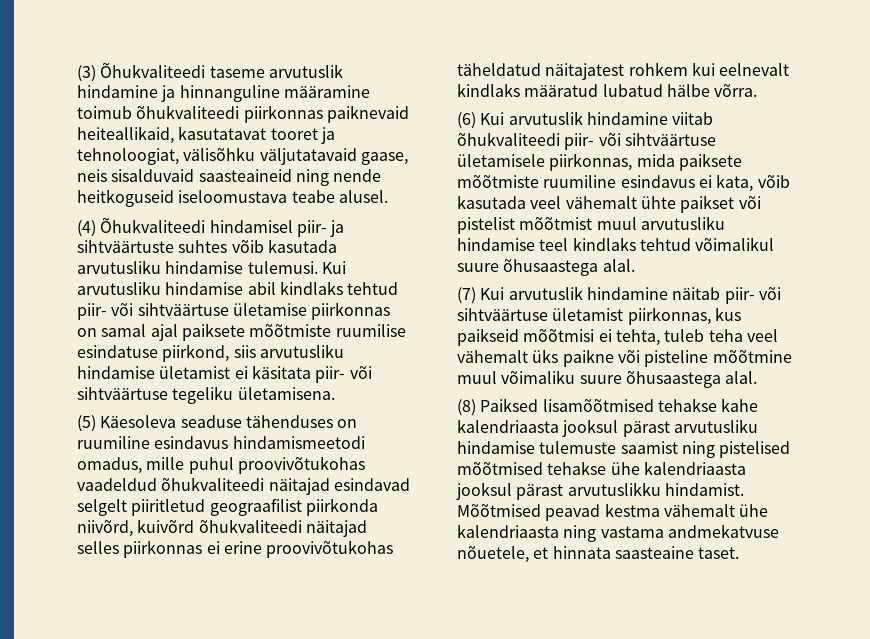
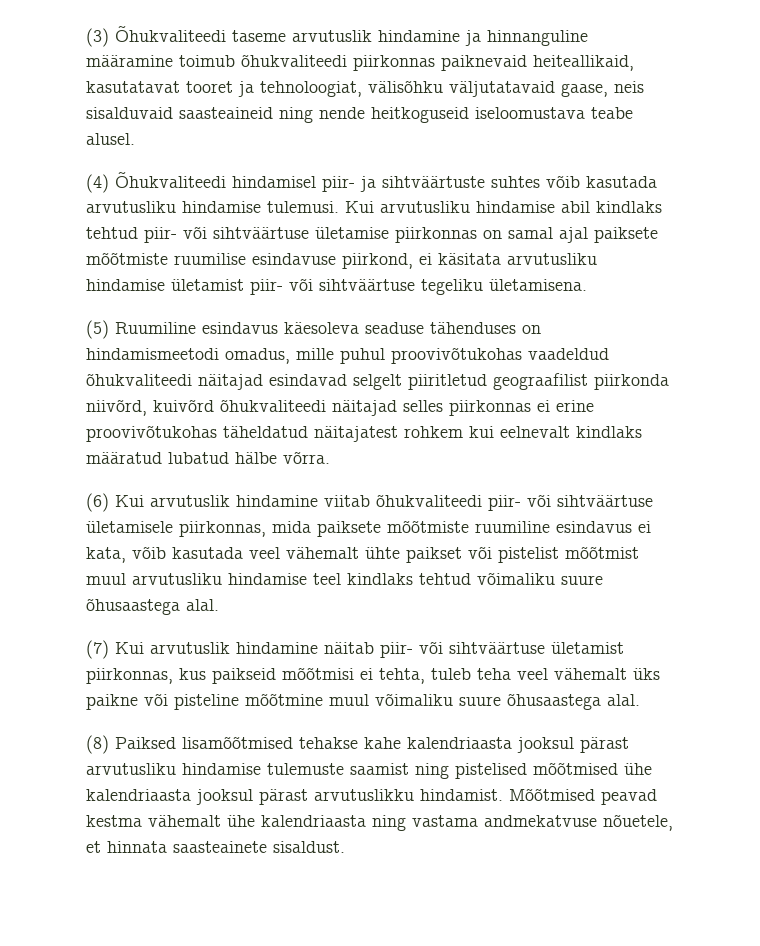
- Kui arvutusliku hindamise abil kindlaks tehtud piir- või sihtväärtuse ületamise piirkonnas on samal ajal paiksete mõõtmiste ruumilise esindatuse piirkond, siis arvutusliku hindamise ületamist ei käsitata piir- või sihtväärtuse tegeliku ületamisena.
+ Kui arvutusliku hindamise abil kindlaks tehtud piir- või sihtväärtuse ületamise piirkonnas on samal ajal paiksete mõõtmiste ruumilise esindavuse piirkond, ei käsitata arvutusliku hindamise ületamist piir- või sihtväärtuse tegeliku ületamisena.
- (5) Käesoleva seaduse tähenduses on ruumiline esindavus hindamismeetodi omadus, mille puhul proovivõtukohas vaadeldud õhukvaliteedi näitajad esindavad selgelt piiritletud geograafilist piirkonda niivõrd, kuivõrd õhukvaliteedi näitajad selles piirkonnas ei erine proovivõtukohas täheldatud näitajatest rohkem kui eelnevalt kindlaks määratud lubatud hälbe võrra.
+ (5) Ruumiline esindavus käesoleva seaduse tähenduses on hindamismeetodi omadus, mille puhul proovivõtukohas vaadeldud õhukvaliteedi näitajad esindavad selgelt piiritletud geograafilist piirkonda niivõrd, kuivõrd õhukvaliteedi näitajad selles piirkonnas ei erine proovivõtukohas täheldatud näitajatest rohkem kui eelnevalt kindlaks määratud lubatud hälbe võrra.
- (6) Kui arvutuslik hindamine viitab õhukvaliteedi piir- või sihtväärtuse ületamisele piirkonnas, mida paiksete mõõtmiste ruumiline esindavus ei kata, võib kasutada veel vähemalt ühte paikset või pistelist mõõtmist muul arvutusliku hindamise teel kindlaks tehtud võimalikul suure õhusaastega alal.
+ (6) Kui arvutuslik hindamine viitab õhukvaliteedi piir- või sihtväärtuse ületamisele piirkonnas, mida paiksete mõõtmiste ruumiline esindavus ei kata, võib kasutada veel vähemalt ühte paikset või pistelist mõõtmist muul arvutusliku hindamise teel kindlaks tehtud võimaliku suure õhusaastega alal.
- (8) Paiksed lisamõõtmised tehakse kahe kalendriaasta jooksul pärast arvutusliku hindamise tulemuste saamist ning pistelised mõõtmised tehakse ühe kalendriaasta jooksul pärast arvutuslikku hindamist.
+ (8) Paiksed lisamõõtmised tehakse kahe kalendriaasta jooksul pärast arvutusliku hindamise tulemuste saamist ning pistelised mõõtmised ühe kalendriaasta jooksul pärast arvutuslikku hindamist.
- Mõõtmised peavad kestma vähemalt ühe kalendriaasta ning vastama andmekatvuse nõuetele, et hinnata saasteaine taset.
+ Mõõtmised peavad kestma vähemalt ühe kalendriaasta ning vastama andmekatvuse nõuetele, et hinnata saasteainete sisaldust.

